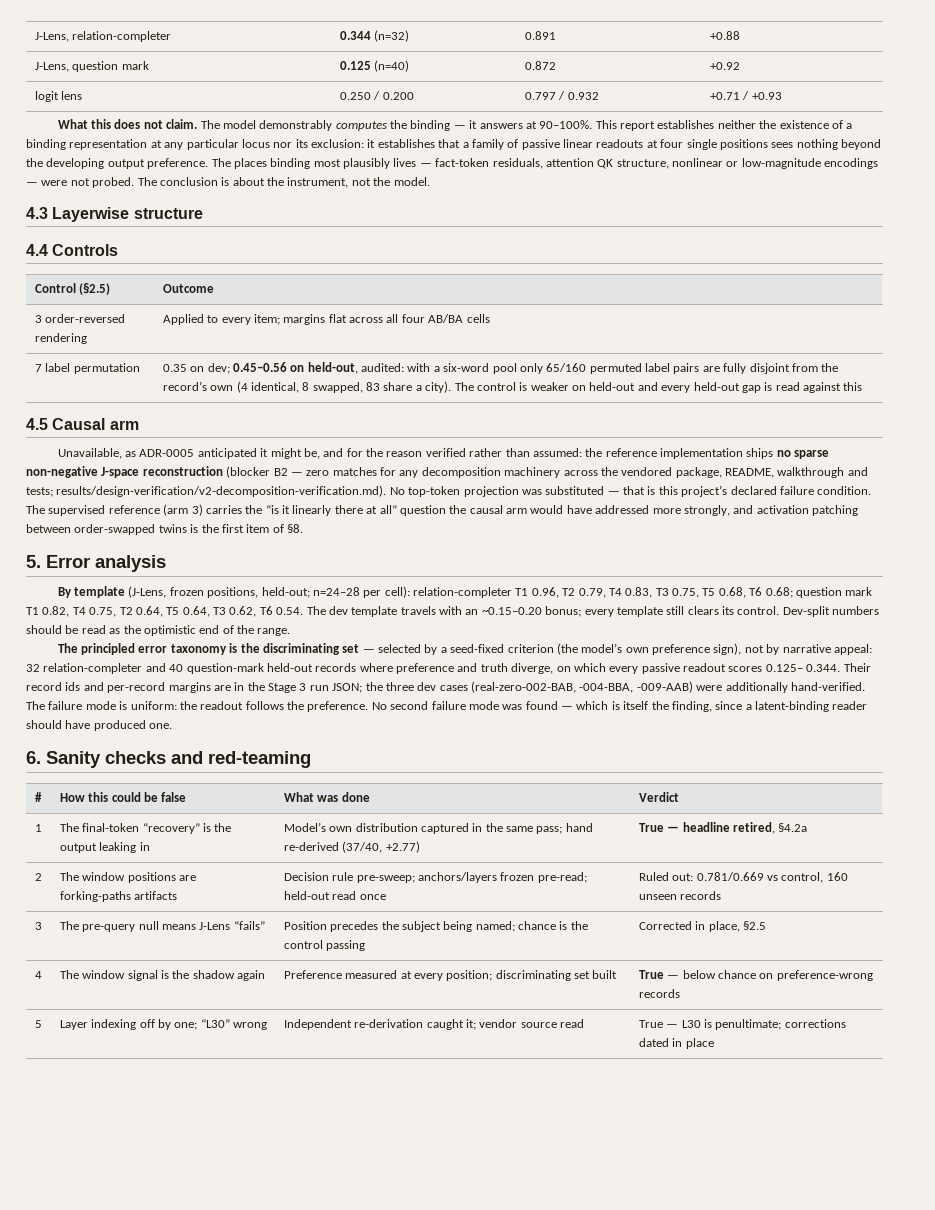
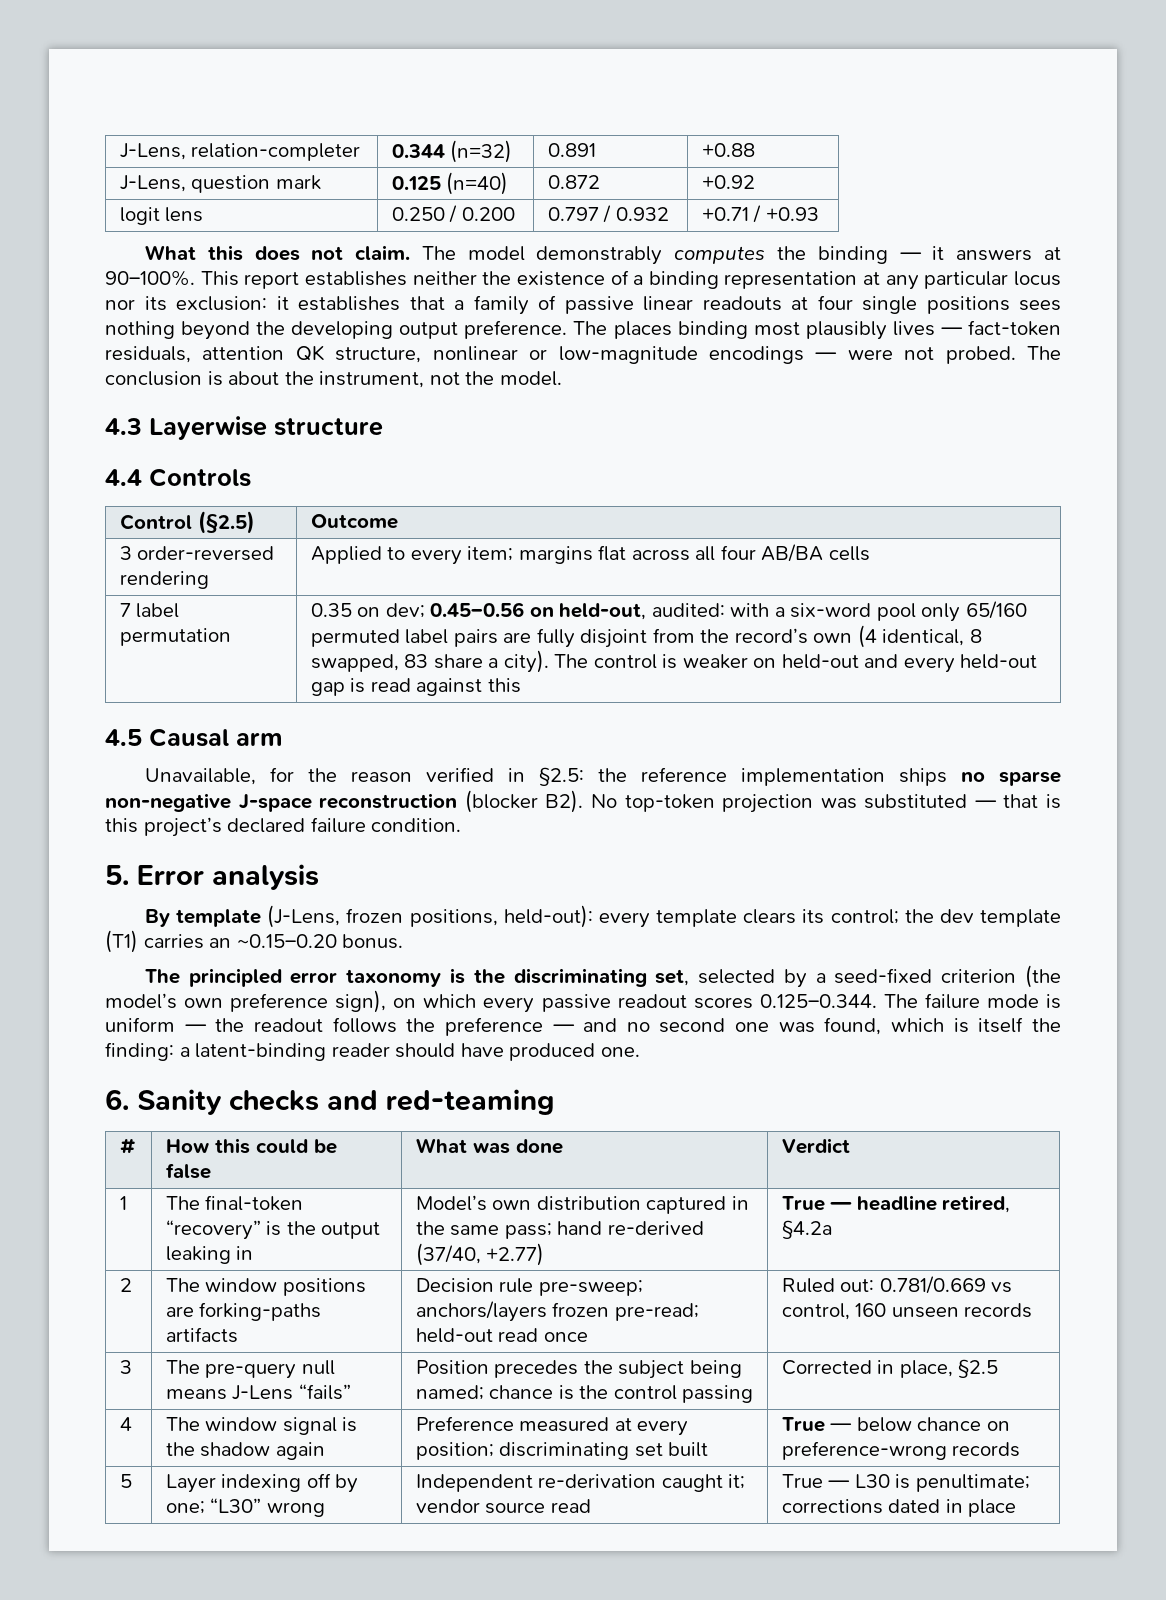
- Unavailable, as ADR-0005 anticipated it might be, and for the reason verified rather than assumed: the reference implementation ships no sparse non-negative J-space reconstruction (blocker B2 — zero matches for any decomposition machinery across the vendored package, README, walkthrough and tests; results/design-verification/v2-decomposition-verification.md). No top-token projection was substituted — that is this project’s declared failure condition. The supervised reference (arm 3) carries the “is it linearly there at all” question the causal arm would have addressed more strongly, and activation patching between order-swapped twins is the first item of §8.
+ Unavailable, for the reason verified in §2.5: the reference implementation ships no sparse non-negative J-space reconstruction (blocker B2). No top-token projection was substituted — that is this project’s declared failure condition.
- By template (J-Lens, frozen positions, held-out; n=24–28 per cell): relation-completer T1 0.96, T2 0.79, T4 0.83, T3 0.75, T5 0.68, T6 0.68; question mark T1 0.82, T4 0.75, T2 0.64, T5 0.64, T3 0.62, T6 0.54. The dev template travels with an ~0.15–0.20 bonus; every template still clears its control. Dev-split numbers should be read as the optimistic end of the range.
+ By template (J-Lens, frozen positions, held-out): every template clears its control; the dev template (T1) carries an ~0.15–0.20 bonus.
- The principled error taxonomy is the discriminating set — selected by a seed-fixed criterion (the model’s own preference sign), not by narrative appeal: 32 relation-completer and 40 question-mark held-out records where preference and truth diverge, on which every passive readout scores 0.125– 0.344. Their record ids and per-record margins are in the Stage 3 run JSON; the three dev cases (real-zero-002-BAB, -004-BBA, -009-AAB) were additionally hand-verified. The failure mode is uniform: the readout follows the preference. No second failure mode was found — which is itself the finding, since a latent-binding reader should have produced one.
+ The principled error taxonomy is the discriminating set, selected by a seed-fixed criterion (the model’s own preference sign), on which every passive readout scores 0.125–0.344. The failure mode is uniform — the readout follows the preference — and no second one was found, which is itself the finding: a latent-binding reader should have produced one.

